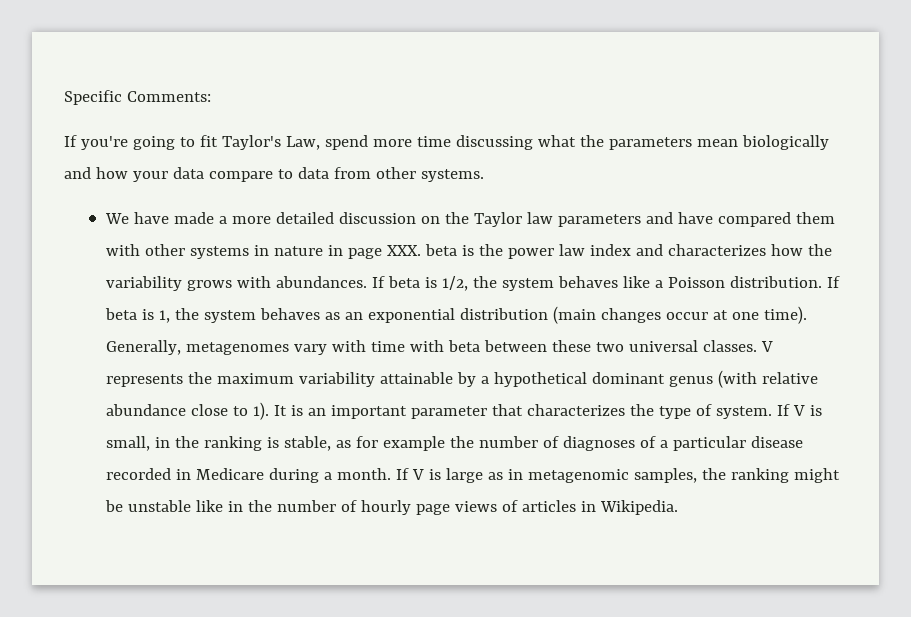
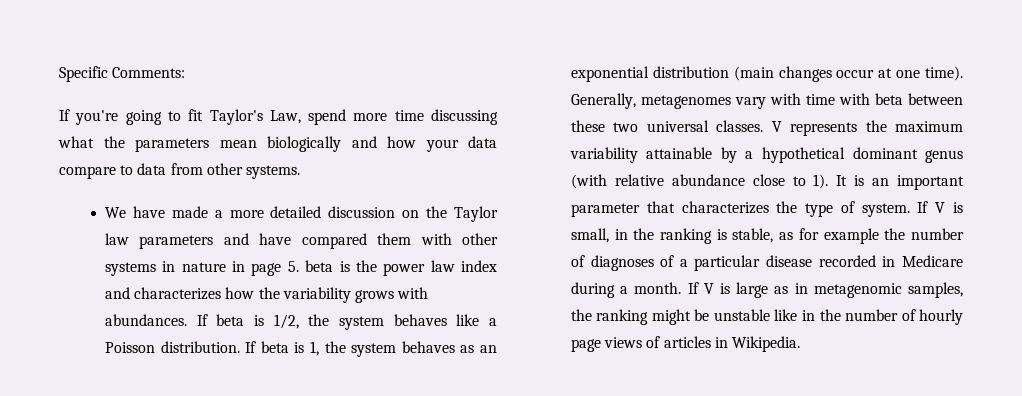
- We have made a more detailed discussion on the Taylor law parameters and have compared them with other systems in nature in page XXX. beta is the power law index and characterizes how the variability grows with abundances.
+ We have made a more detailed discussion on the Taylor law parameters and have compared them with other systems in nature in page 5. beta is the power law index and characterizes how the variability grows with abundances.

